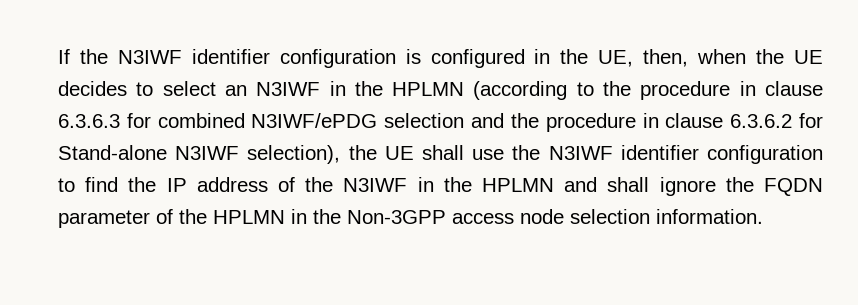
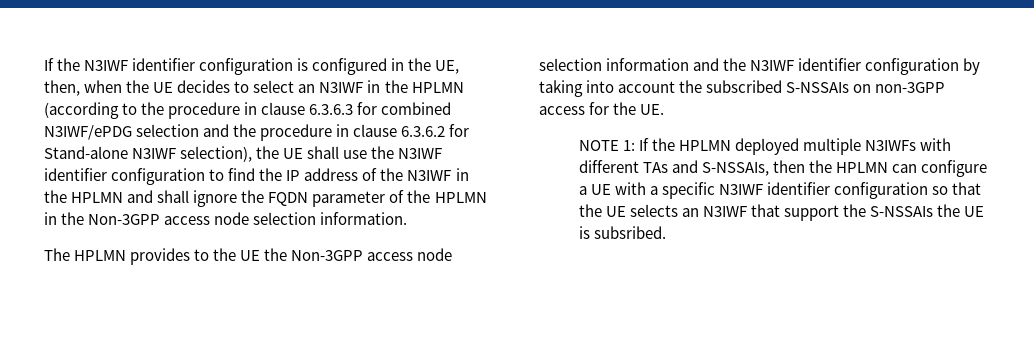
+ The HPLMN provides to the UE the Non-3GPP access node selection information and the N3IWF identifier configuration by taking into account the subscribed S-NSSAIs on non-3GPP access for the UE.
+ NOTE 1: If the HPLMN deployed multiple N3IWFs with different TAs and S-NSSAIs, then the HPLMN can configure a UE with a specific N3IWF identifier configuration so that the UE selects an N3IWF that support the S-NSSAIs the UE is subsribed.

